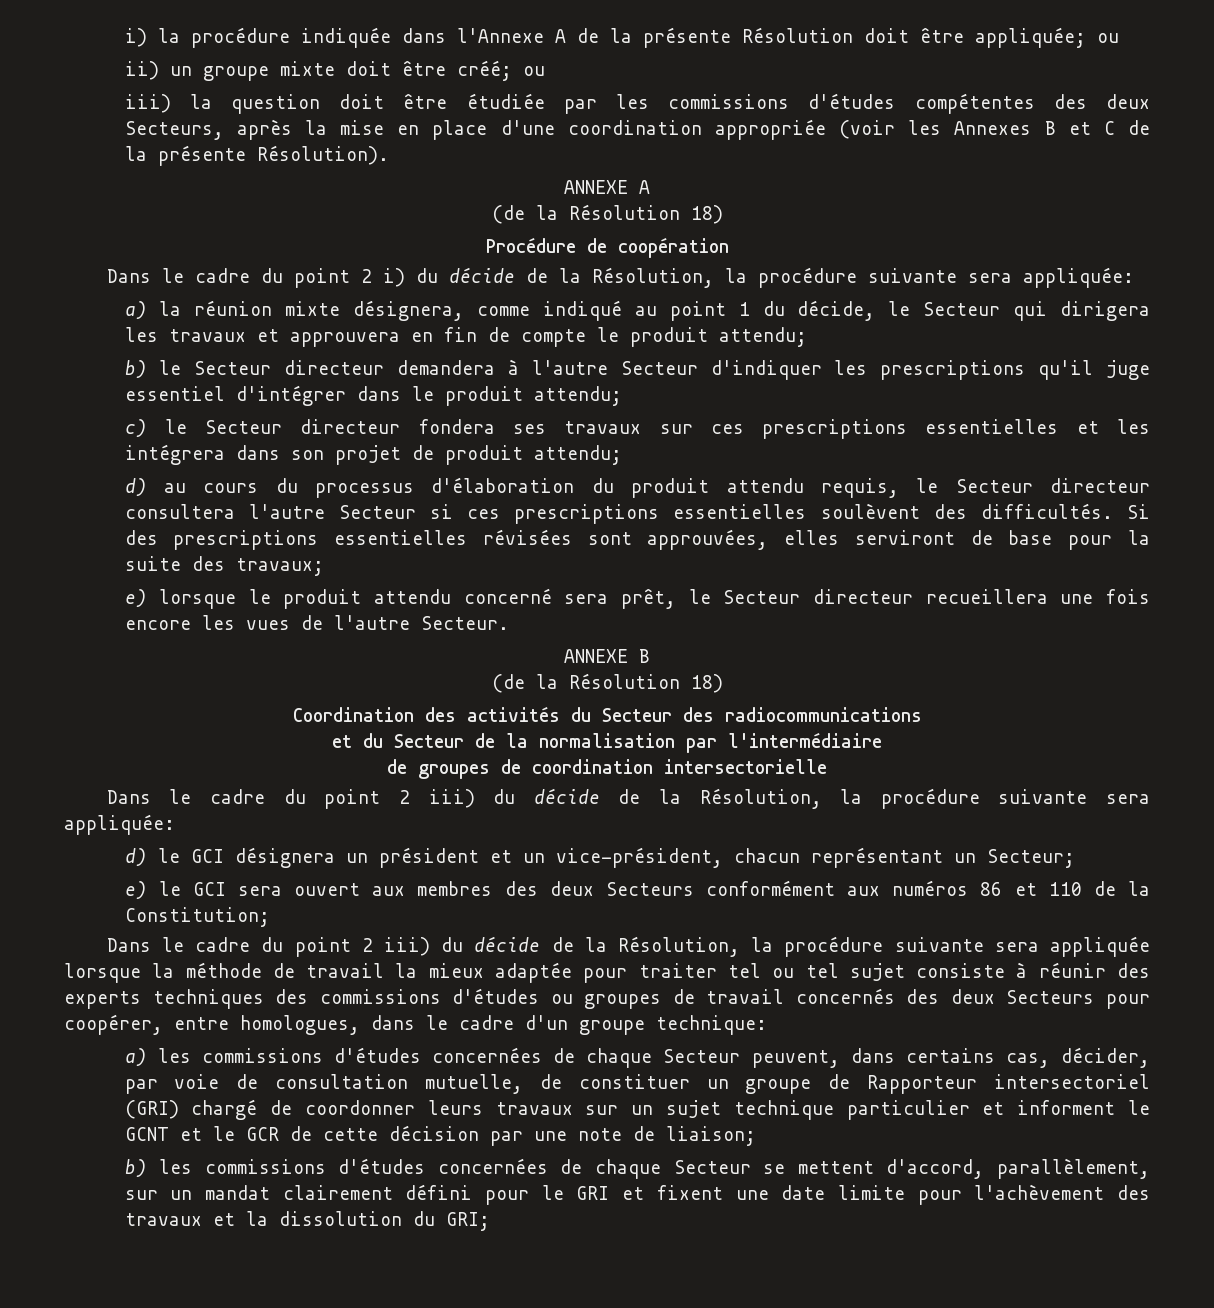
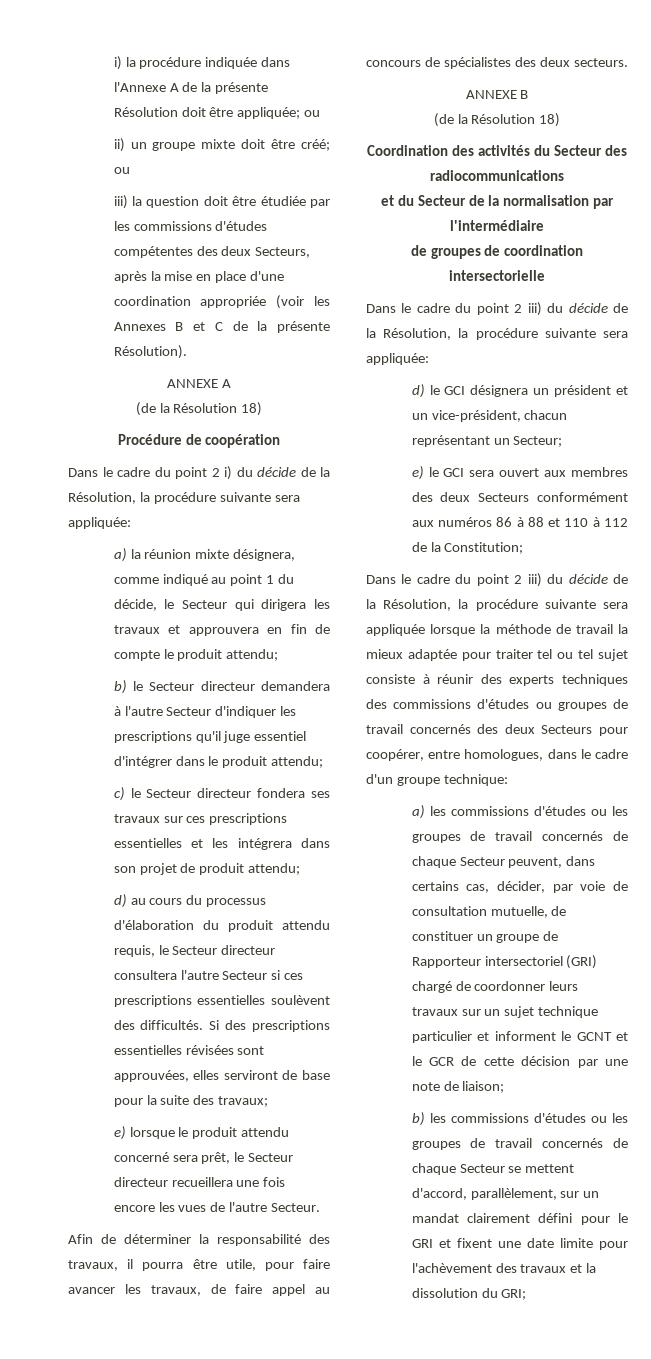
+ Afin de déterminer la responsabilité des travaux, il pourra être utile, pour faire avancer les travaux, de faire appel au concours de spécialistes des deux secteurs.
- e) le GCI sera ouvert aux membres des deux Secteurs conformément aux numéros 86 et 110 de la Constitution;
+ e) le GCI sera ouvert aux membres des deux Secteurs conformément aux numéros 86 à 88 et 110 à 112 de la Constitution;
- a) les commissions d'études concernées de chaque Secteur peuvent, dans certains cas, décider, par voie de consultation mutuelle, de constituer un groupe de Rapporteur intersectoriel (GRI) chargé de coordonner leurs travaux sur un sujet technique particulier et informent le GCNT et le GCR de cette décision par une note de liaison;
+ a) les commissions d'études ou les groupes de travail concernés de chaque Secteur peuvent, dans certains cas, décider, par voie de consultation mutuelle, de constituer un groupe de Rapporteur intersectoriel (GRI) chargé de coordonner leurs travaux sur un sujet technique particulier et informent le GCNT et le GCR de cette décision par une note de liaison;
- b) les commissions d'études concernées de chaque Secteur se mettent d'accord, parallèlement, sur un mandat clairement défini pour le GRI et fixent une date limite pour l'achèvement des travaux et la dissolution du GRI;
+ b) les commissions d'études ou les groupes de travail concernés de chaque Secteur se mettent d'accord, parallèlement, sur un mandat clairement défini pour le GRI et fixent une date limite pour l'achèvement des travaux et la dissolution du GRI;

